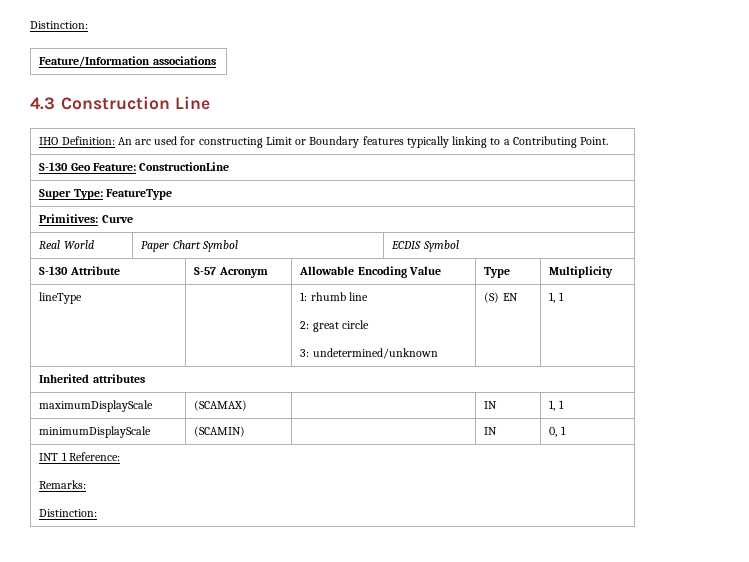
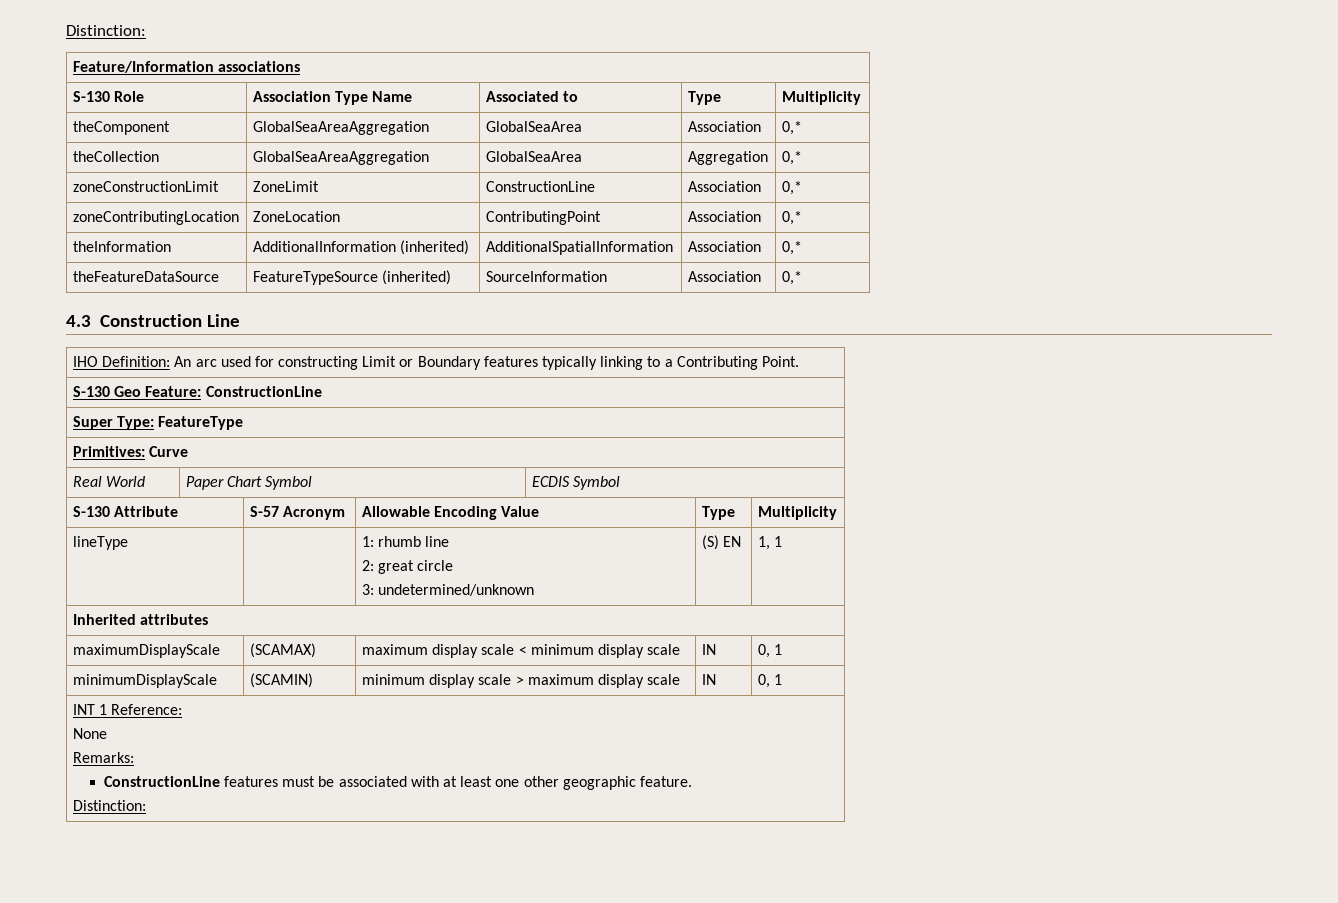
+ S-130 Role | Association Type Name | Associated to | Type | Multiplicity
+ theComponent | GlobalSeaAreaAggregation | GlobalSeaArea | Association | 0,*
+ theCollection | GlobalSeaAreaAggregation | GlobalSeaArea | Aggregation | 0,*
+ zoneConstructionLimit | ZoneLimit | ConstructionLine | Association | 0,*
+ zoneContributingLocation | ZoneLocation | ContributingPoint | Association | 0,*
+ theInformation | AdditionalInformation (inherited) | AdditionalSpatialInformation | Association | 0,*
+ theFeatureDataSource | FeatureTypeSource (inherited) | SourceInformation | Association | 0,*
- maximumDisplayScale | (SCAMAX) | | IN | 1, 1
+ maximumDisplayScale | (SCAMAX) | maximum display scale < minimum display scale | IN | 0, 1
- minimumDisplayScale | (SCAMIN) | | IN | 0, 1
+ minimumDisplayScale | (SCAMIN) | minimum display scale > maximum display scale | IN | 0, 1
  INT 1 Reference:
+ None
  Remarks:
+ ConstructionLine features must be associated with at least one other geographic feature.

